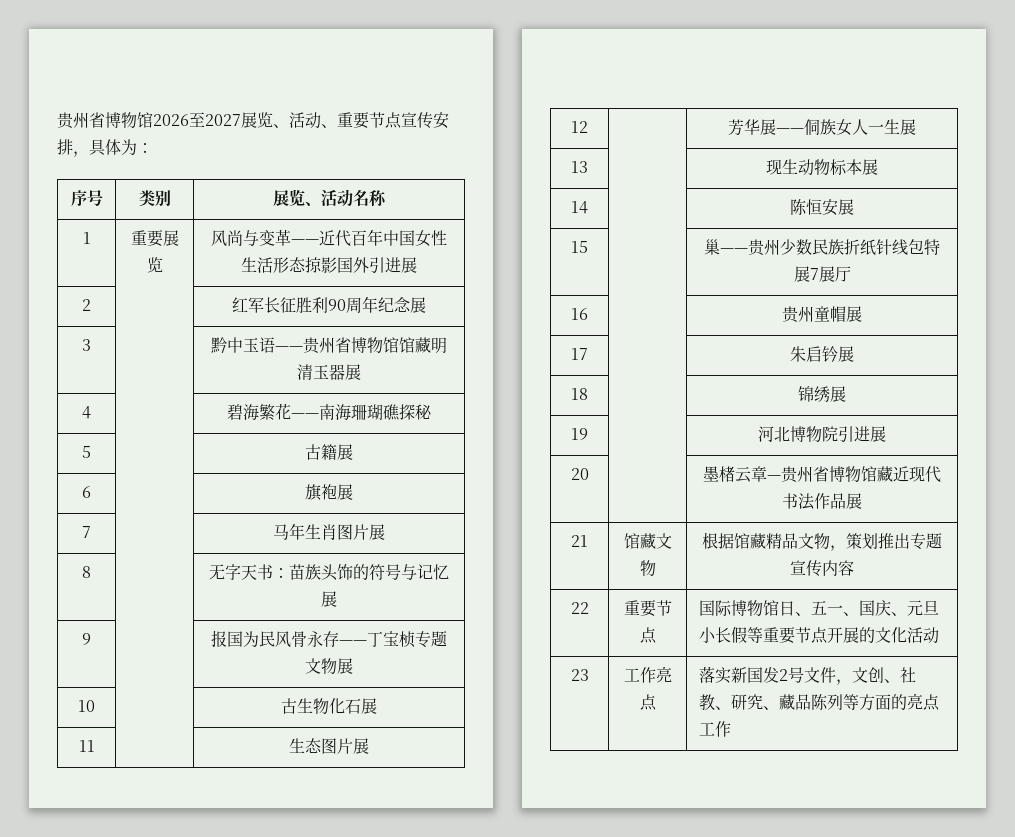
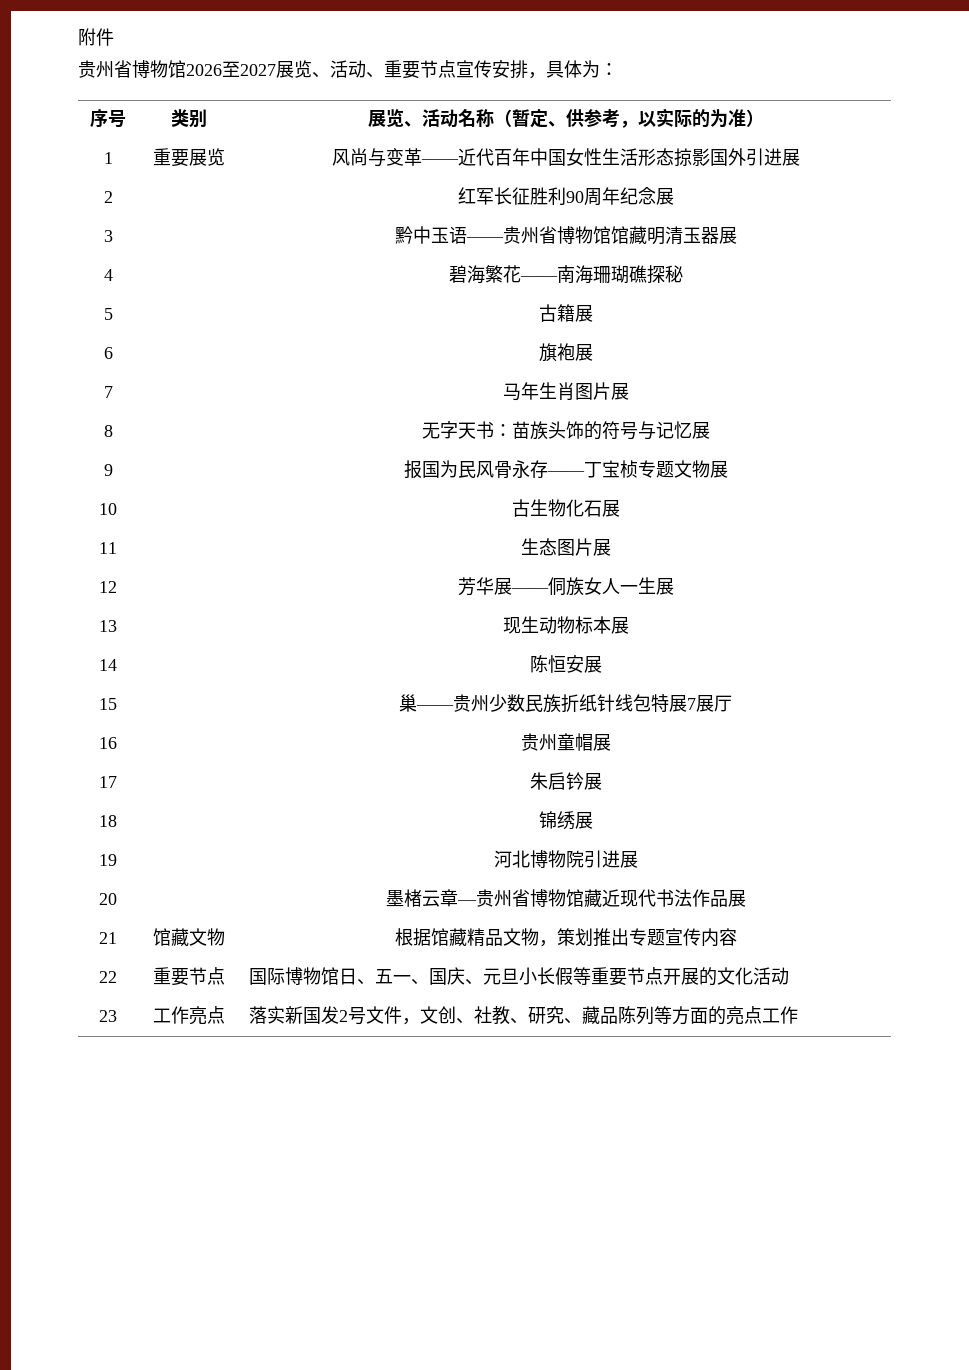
+ 附件
- 序号 | 类别 | 展览、活动名称
+ 序号 | 类别 | 展览、活动名称（暂定、供参考，以实际的为准）

